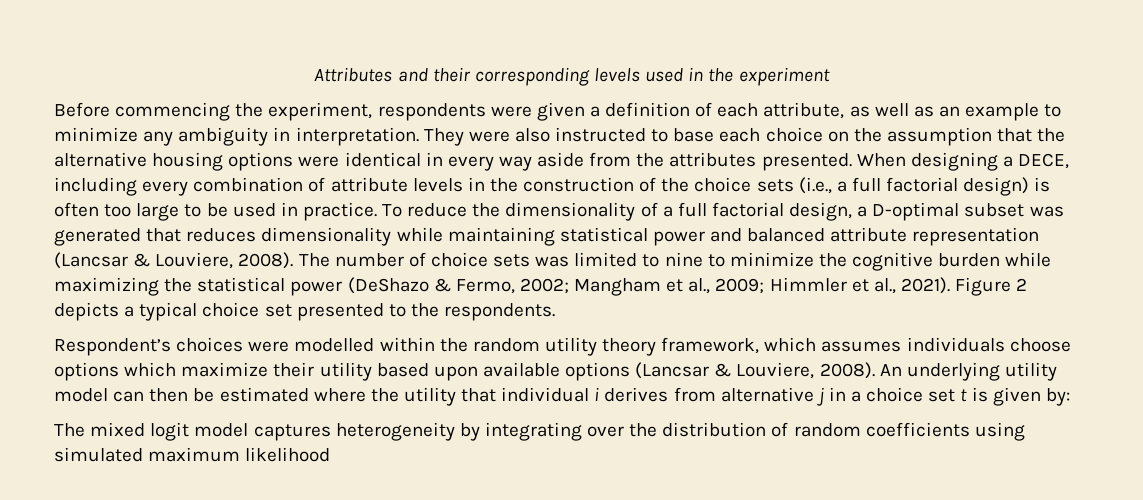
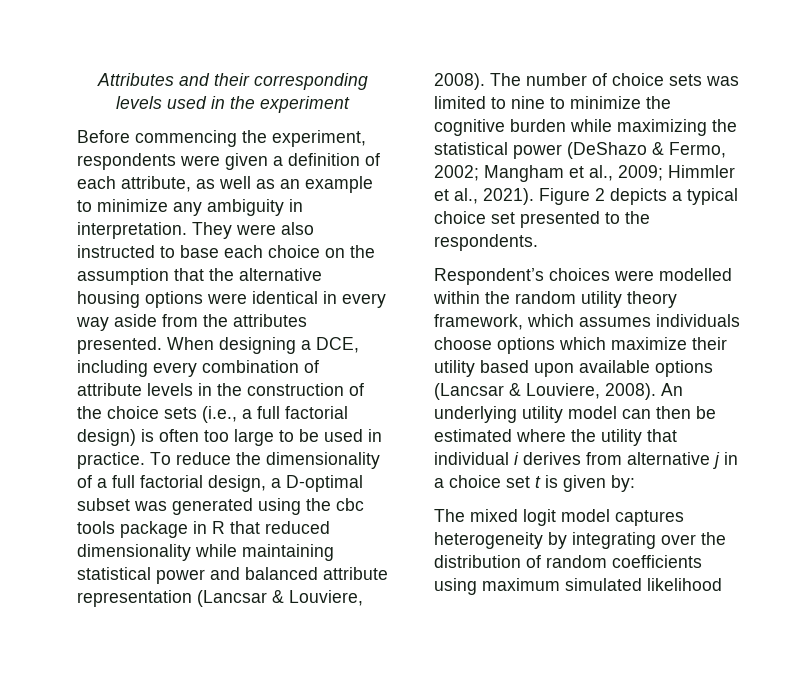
- When designing a DECE, including every combination of attribute levels in the construction of the choice sets (i.e., a full factorial design) is often too large to be used in practice.
+ When designing a DCE, including every combination of attribute levels in the construction of the choice sets (i.e., a full factorial design) is often too large to be used in practice.
- To reduce the dimensionality of a full factorial design, a D-optimal subset was generated that reduces dimensionality while maintaining statistical power and balanced attribute representation (Lancsar & Louviere, 2008).
+ To reduce the dimensionality of a full factorial design, a D-optimal subset was generated using the cbc tools package in R that reduced dimensionality while maintaining statistical power and balanced attribute representation (Lancsar & Louviere, 2008).
- The mixed logit model captures heterogeneity by integrating over the distribution of random coefficients using simulated maximum likelihood
+ The mixed logit model captures heterogeneity by integrating over the distribution of random coefficients using maximum simulated likelihood

